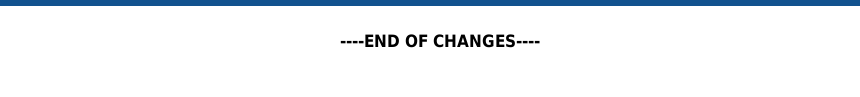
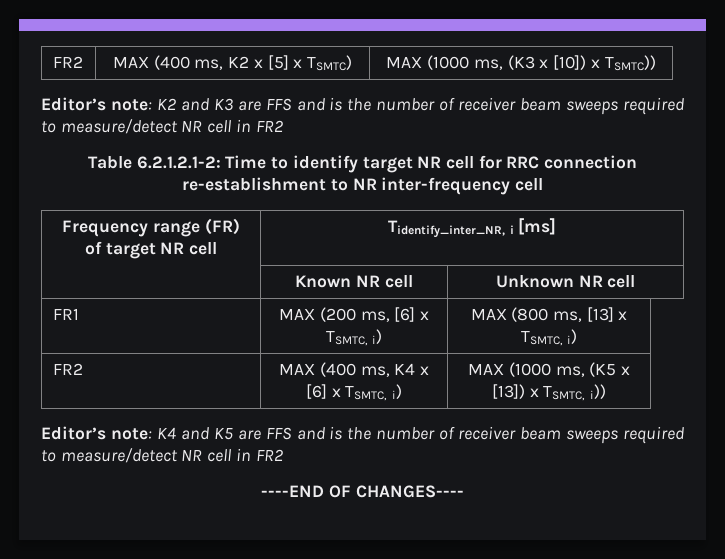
+ FR2 | MAX (400 ms, K2 x [5] x TSMTC) | MAX (1000 ms, (K3 x [10]) x TSMTC))
+ Editor’s note: K2 and K3 are FFS and is the number of receiver beam sweeps required to measure/detect NR cell in FR2
+ Table 6.2.1.2.1-2: Time to identify target NR cell for RRC connection re-establishment to NR inter-frequency cell
+ Frequency range (FR) of target NR cell | Tidentify_inter_NR, i [ms]
+ | Known NR cell | Unknown NR cell
+ FR1 | MAX (200 ms, [6] x TSMTC, i) | MAX (800 ms, [13] x TSMTC, i)
+ FR2 | MAX (400 ms, K4 x [6] x TSMTC, i) | MAX (1000 ms, (K5 x [13]) x TSMTC, i))
+ Editor’s note: K4 and K5 are FFS and is the number of receiver beam sweeps required to measure/detect NR cell in FR2

